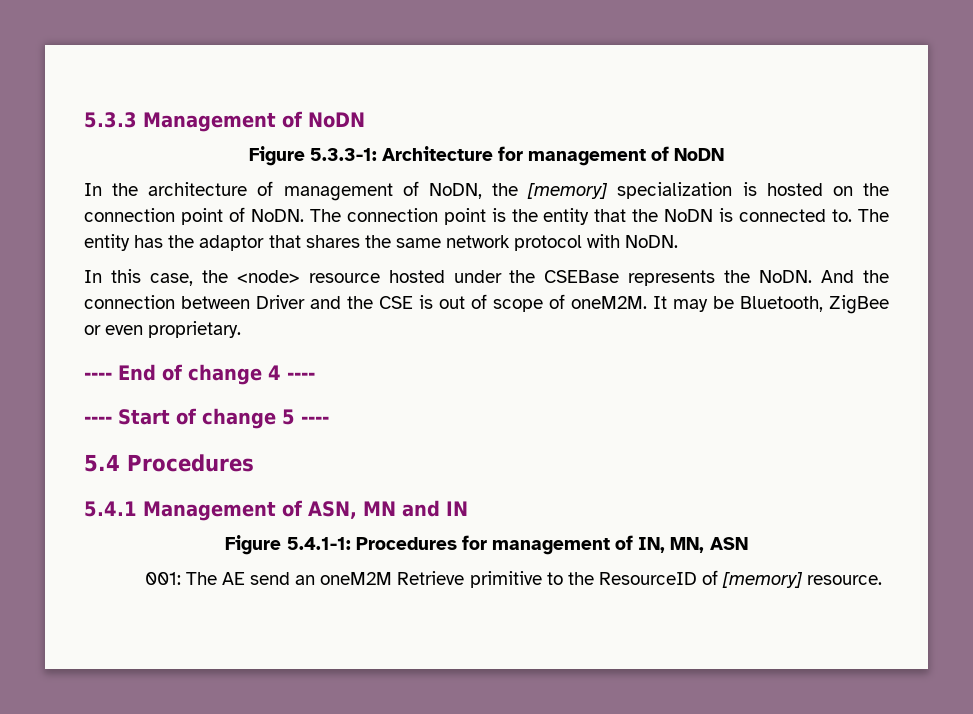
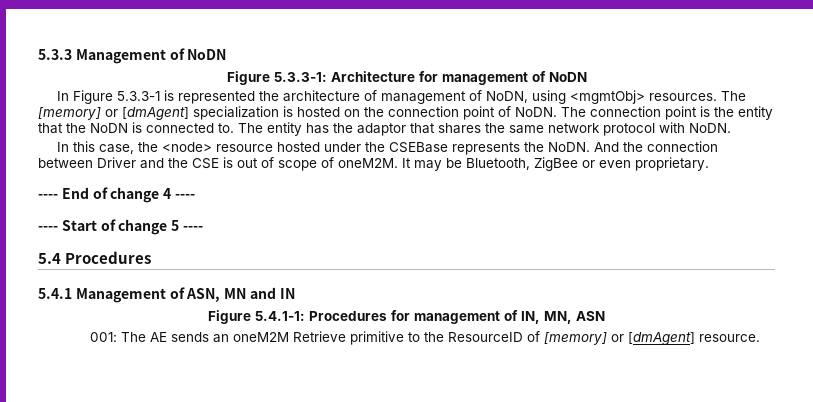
- In the architecture of management of NoDN, the [memory] specialization is hosted on the connection point of NoDN.
+ In Figure 5.3.3-1 is represented the architecture of management of NoDN, using <mgmtObj> resources. The [memory] or [dmAgent] specialization is hosted on the connection point of NoDN.
- 001: The AE send an oneM2M Retrieve primitive to the ResourceID of [memory] resource.
+ 001: The AE sends an oneM2M Retrieve primitive to the ResourceID of [memory] or [dmAgent] resource.

